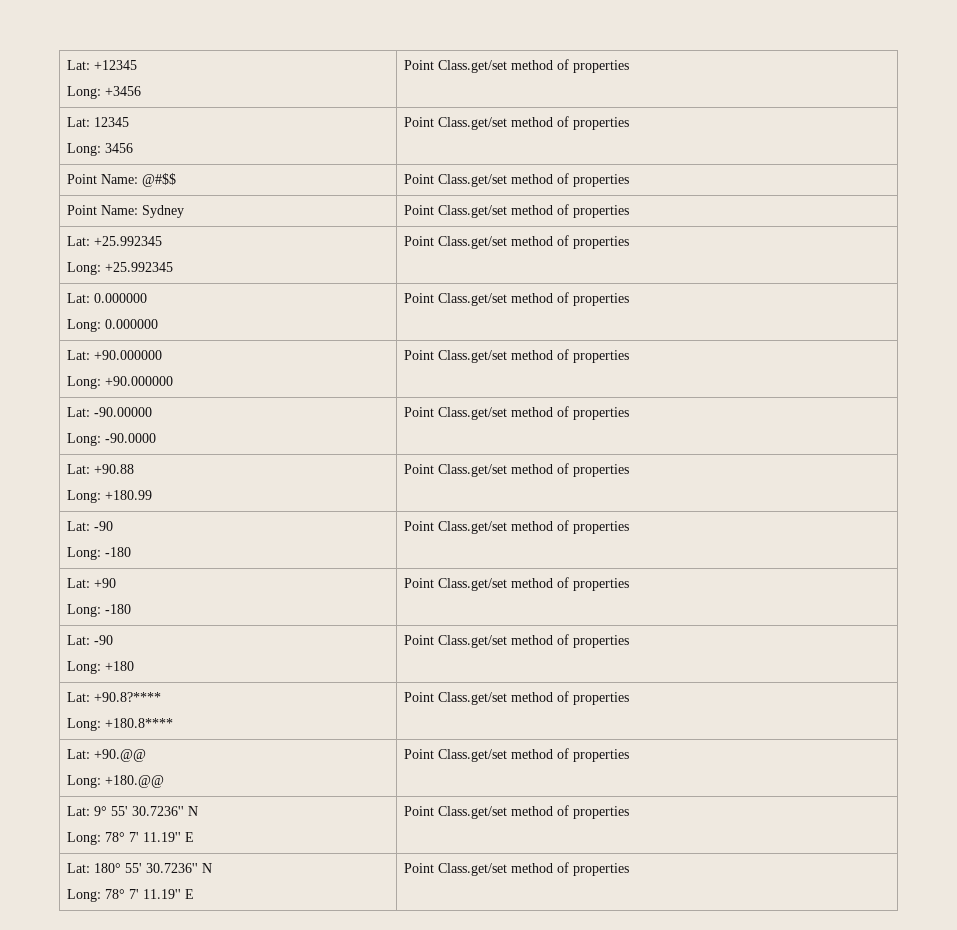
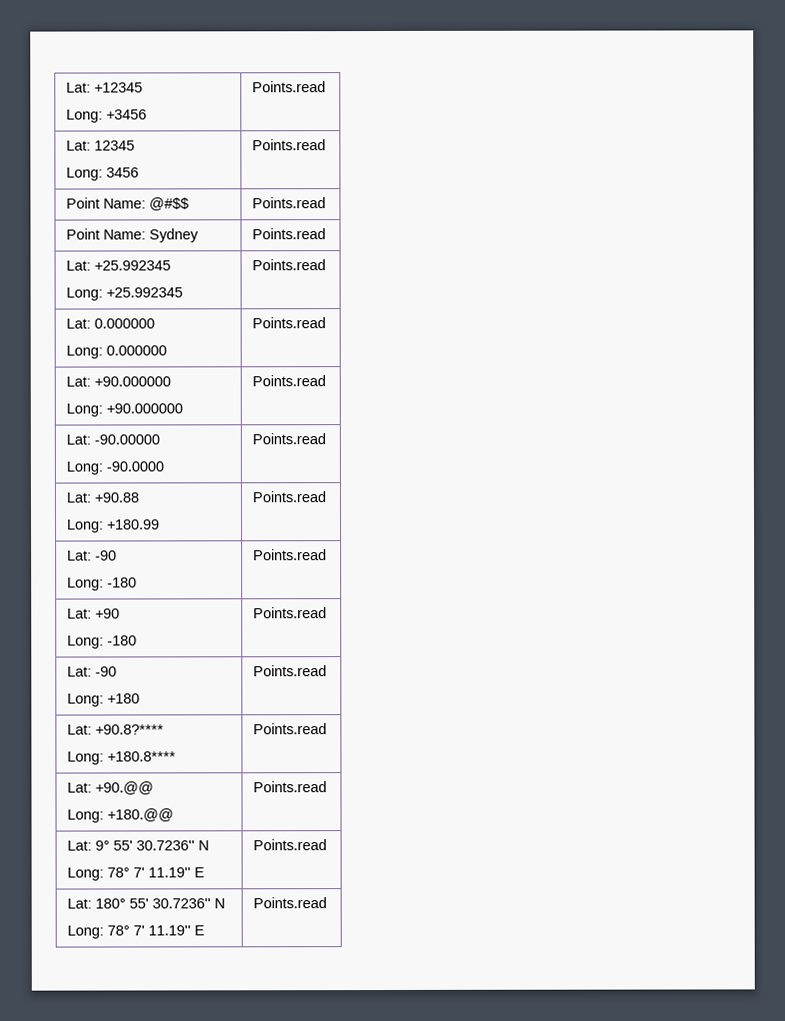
  Lat: +12345
- Long: +3456 | Point Class.get/set method of properties
+ Long: +3456 | Points.read
  Lat: 12345
- Long: 3456 | Point Class.get/set method of properties
- Point Name: @#$$ | Point Class.get/set method of properties
- Point Name: Sydney | Point Class.get/set method of properties
+ Long: 3456 | Points.read
+ Point Name: @#$$ | Points.read
+ Point Name: Sydney | Points.read
  Lat: +25.992345
- Long: +25.992345 | Point Class.get/set method of properties
+ Long: +25.992345 | Points.read
  Lat: 0.000000
- Long: 0.000000 | Point Class.get/set method of properties
+ Long: 0.000000 | Points.read
  Lat: +90.000000
- Long: +90.000000 | Point Class.get/set method of properties
+ Long: +90.000000 | Points.read
  Lat: -90.00000
- Long: -90.0000 | Point Class.get/set method of properties
+ Long: -90.0000 | Points.read
  Lat: +90.88
- Long: +180.99 | Point Class.get/set method of properties
+ Long: +180.99 | Points.read
  Lat: -90
- Long: -180 | Point Class.get/set method of properties
+ Long: -180 | Points.read
  Lat: +90
- Long: -180 | Point Class.get/set method of properties
+ Long: -180 | Points.read
  Lat: -90
- Long: +180 | Point Class.get/set method of properties
+ Long: +180 | Points.read
  Lat: +90.8?****
- Long: +180.8**** | Point Class.get/set method of properties
+ Long: +180.8**** | Points.read
  Lat: +90.@@
- Long: +180.@@ | Point Class.get/set method of properties
+ Long: +180.@@ | Points.read
  Lat: 9° 55' 30.7236'' N
- Long: 78° 7' 11.19'' E | Point Class.get/set method of properties
+ Long: 78° 7' 11.19'' E | Points.read
  Lat: 180° 55' 30.7236'' N
- Long: 78° 7' 11.19'' E | Point Class.get/set method of properties
+ Long: 78° 7' 11.19'' E | Points.read

